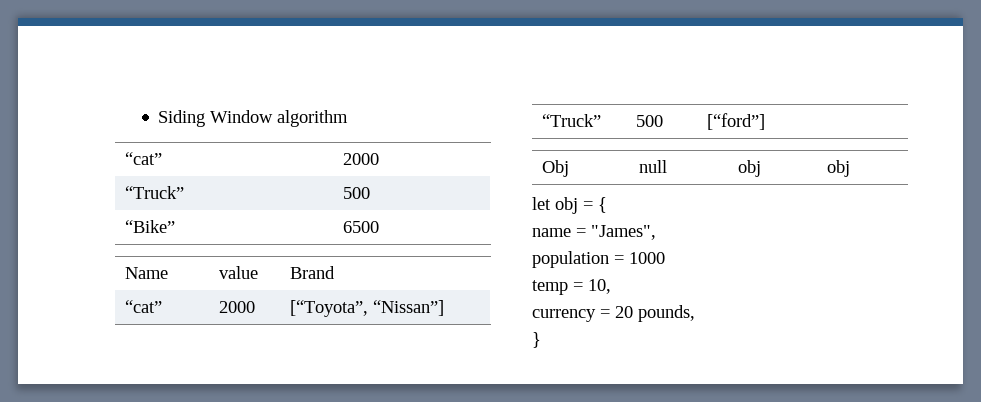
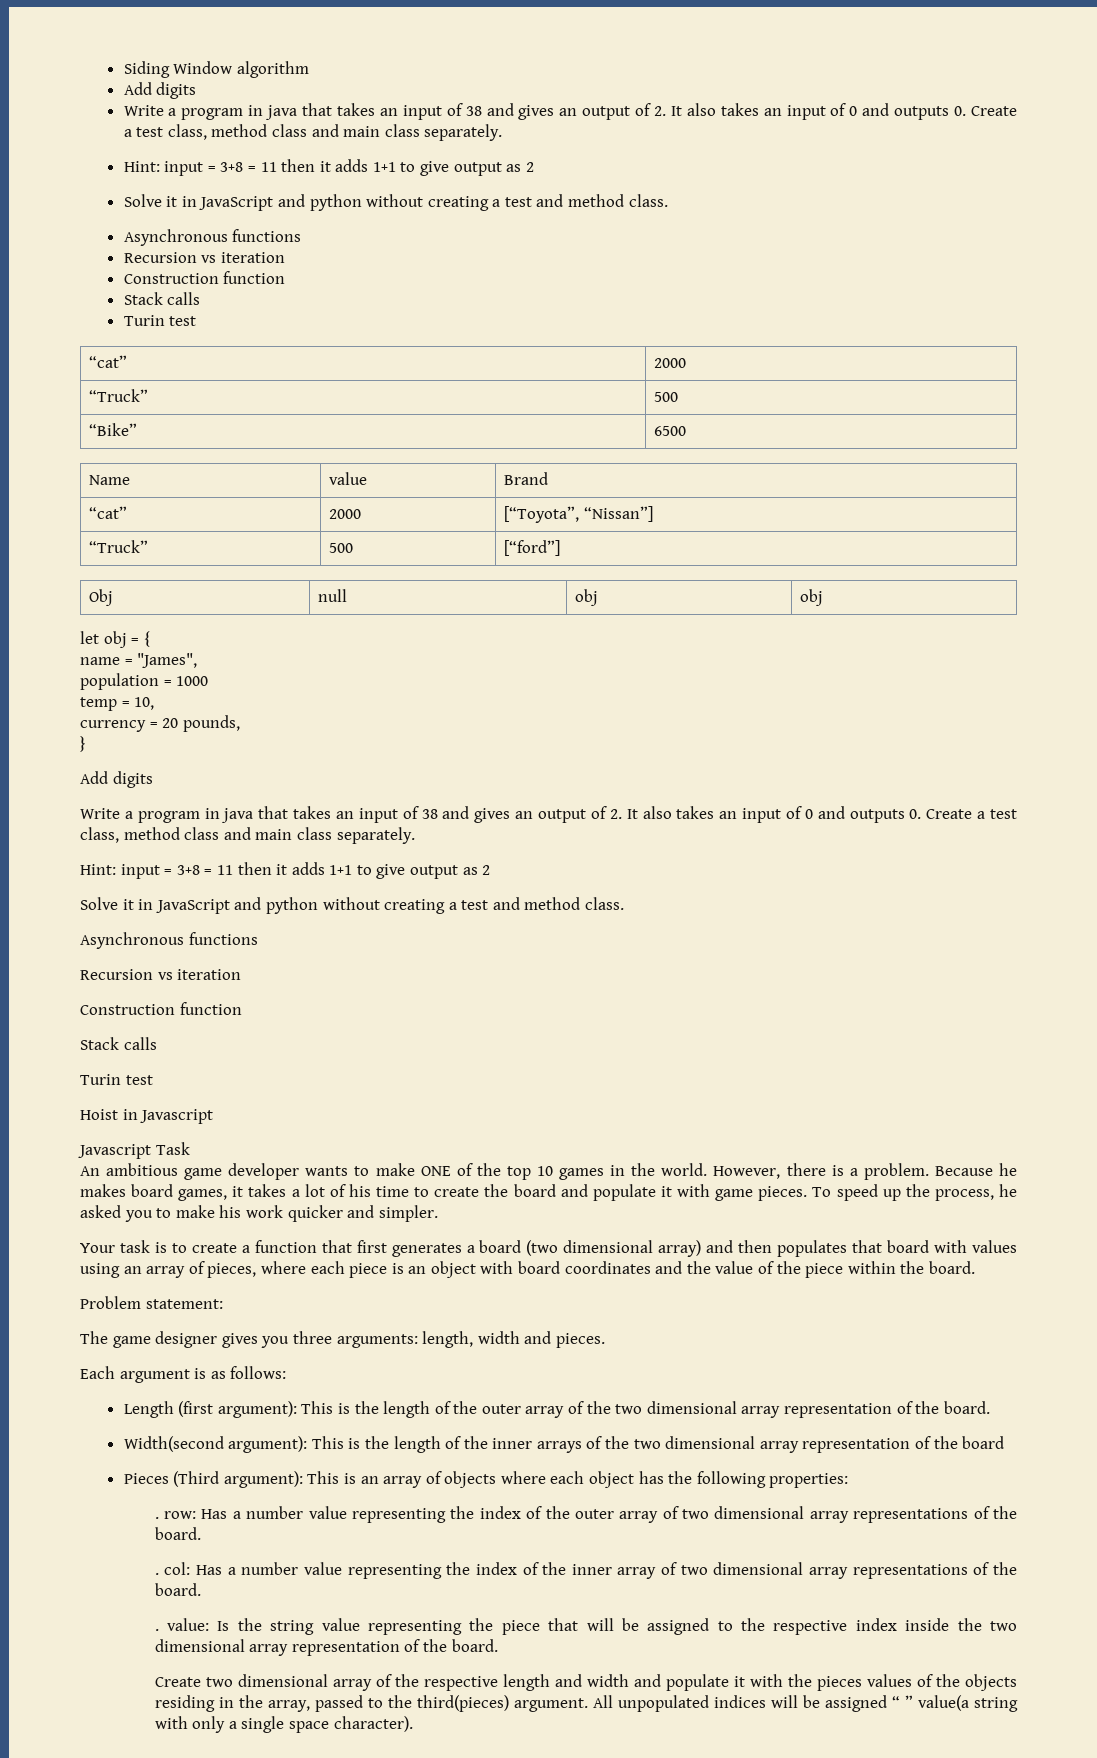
  Siding Window algorithm
+ Add digits
+ Write a program in java that takes an input of 38 and gives an output of 2. It also takes an input of 0 and outputs 0. Create a test class, method class and main class separately.
+ Hint: input = 3+8 = 11 then it adds 1+1 to give output as 2
+ Solve it in JavaScript and python without creating a test and method class.
+ Asynchronous functions
+ Recursion vs iteration
+ Construction function
+ Stack calls
+ Turin test
  }
+ Add digits
+ Write a program in java that takes an input of 38 and gives an output of 2. It also takes an input of 0 and outputs 0. Create a test class, method class and main class separately.
+ Hint: input = 3+8 = 11 then it adds 1+1 to give output as 2
+ Solve it in JavaScript and python without creating a test and method class.
+ Asynchronous functions
+ Recursion vs iteration
+ Construction function
+ Stack calls
+ Turin test
+ Hoist in Javascript
+ Javascript Task
+ An ambitious game developer wants to make ONE of the top 10 games in the world. However, there is a problem. Because he makes board games, it takes a lot of his time to create the board and populate it with game pieces. To speed up the process, he asked you to make his work quicker and simpler.
+ Your task is to create a function that first generates a board (two dimensional array) and then populates that board with values using an array of pieces, where each piece is an object with board coordinates and the value of the piece within the board.
+ Problem statement:
+ The game designer gives you three arguments: length, width and pieces.
+ Each argument is as follows:
+ Length (first argument): This is the length of the outer array of the two dimensional array representation of the board.
+ Width(second argument): This is the length of the inner arrays of the two dimensional array representation of the board
+ Pieces (Third argument): This is an array of objects where each object has the following properties:
+ . row: Has a number value representing the index of the outer array of two dimensional array representations of the board.
+ . col: Has a number value representing the index of the inner array of two dimensional array representations of the board.
+ . value: Is the string value representing the piece that will be assigned to the respective index inside the two dimensional array representation of the board.
+ Create two dimensional array of the respective length and width and populate it with the pieces values of the objects residing in the array, passed to the third(pieces) argument. All unpopulated indices will be assigned “ ” value(a string with only a single space character).

